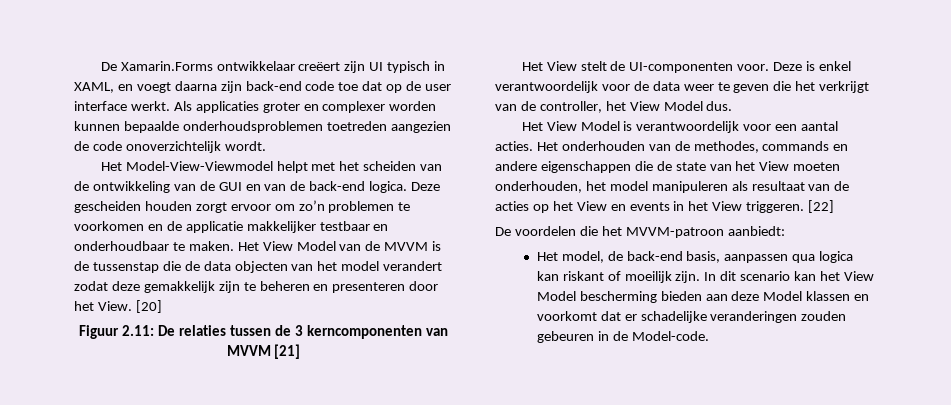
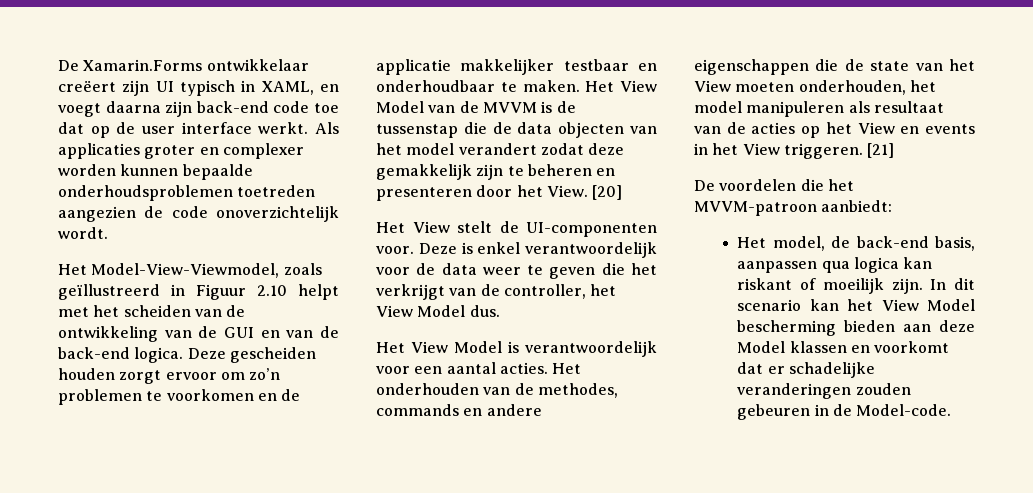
- Het Model-View-Viewmodel helpt met het scheiden van de ontwikkeling van de GUI en van de back-end logica.
+ Het Model-View-Viewmodel, zoals geïllustreerd in Figuur 2.10 helpt met het scheiden van de ontwikkeling van de GUI en van de back-end logica.
- Figuur 2.11: De relaties tussen de 3 kerncomponenten van MVVM [21]
- [22]
+ [21]

